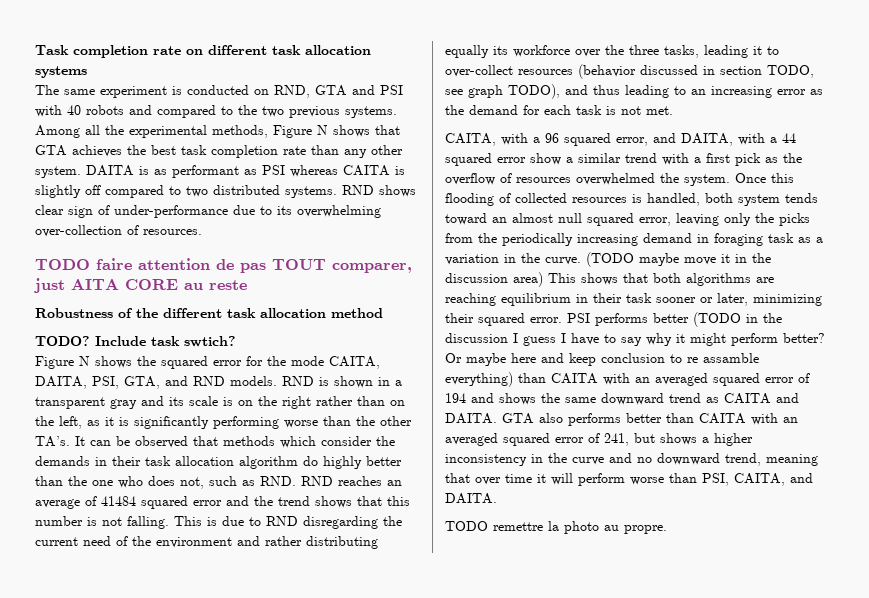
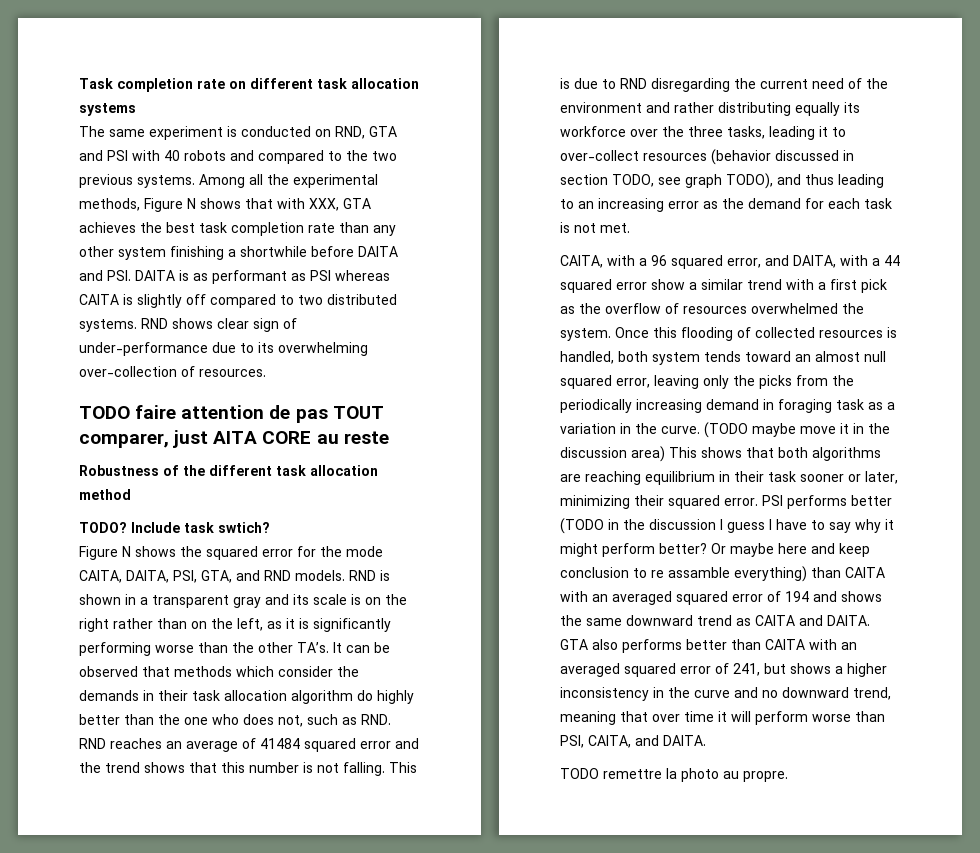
- Among all the experimental methods, Figure N shows that GTA achieves the best task completion rate than any other system. DAITA is as performant as PSI whereas CAITA is slightly off compared to two distributed systems.
+ Among all the experimental methods, Figure N shows that with XXX, GTA achieves the best task completion rate than any other system finishing a shortwhile before DAITA and PSI. DAITA is as performant as PSI whereas CAITA is slightly off compared to two distributed systems.

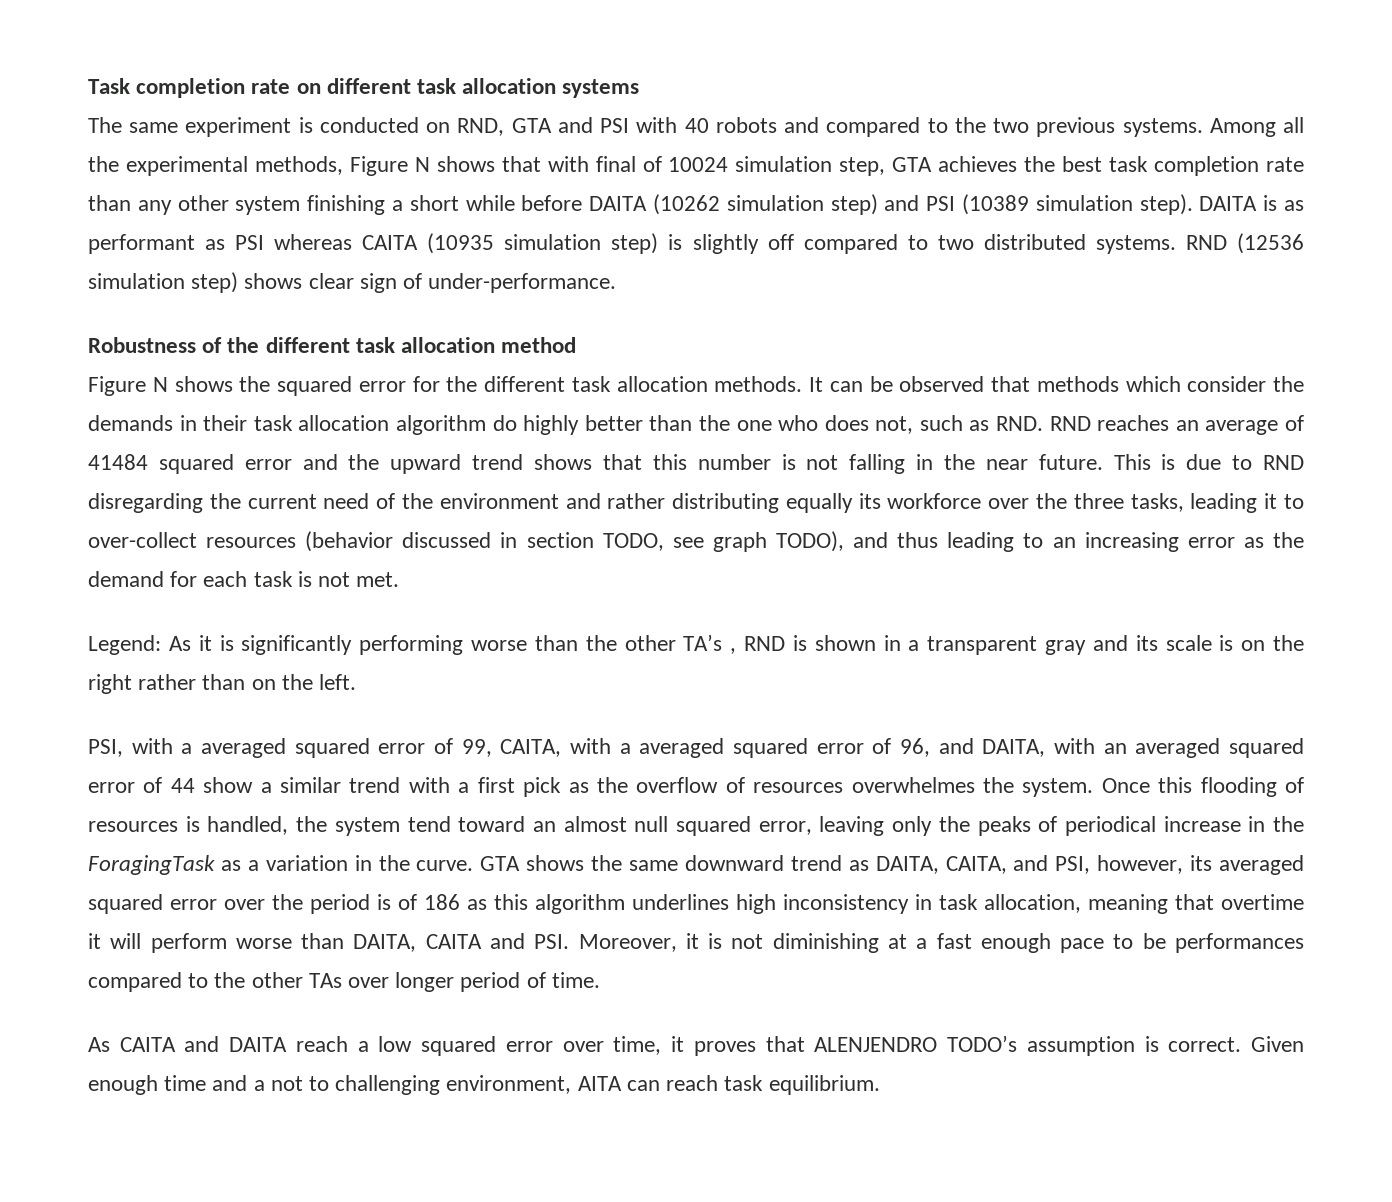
- Among all the experimental methods, Figure N shows that with XXX, GTA achieves the best task completion rate than any other system finishing a shortwhile before DAITA and PSI. DAITA is as performant as PSI whereas CAITA is slightly off compared to two distributed systems.
+ Among all the experimental methods, Figure N shows that with final of 10024 simulation step, GTA achieves the best task completion rate than any other system finishing a short while before DAITA (10262 simulation step) and PSI (10389 simulation step). DAITA is as performant as PSI whereas CAITA (10935 simulation step) is slightly off compared to two distributed systems.
- RND shows clear sign of under-performance due to its overwhelming over-collection of resources.
- TODO faire attention de pas TOUT comparer, just AITA CORE au reste
+ RND (12536 simulation step) shows clear sign of under-performance.
- TODO? Include task swtich?
- Figure N shows the squared error for the mode CAITA, DAITA, PSI, GTA, and RND models. RND is shown in a transparent gray and its scale is on the right rather than on the left, as it is significantly performing worse than the other TA’s.
+ Figure N shows the squared error for the different task allocation methods.
- It can be observed that methods which consider the demands in their task allocation algorithm do highly better than the one who does not, such as RND. RND reaches an average of 41484 squared error and the trend shows that this number is not falling.
+ It can be observed that methods which consider the demands in their task allocation algorithm do highly better than the one who does not, such as RND. RND reaches an average of 41484 squared error and the upward trend shows that this number is not falling in the near future.
- CAITA, with a 96 squared error, and DAITA, with a 44 squared error show a similar trend with a first pick as the overflow of resources overwhelmed the system.
+ Legend: As it is significantly performing worse than the other TA’s , RND is shown in a transparent gray and its scale is on the right rather than on the left.
+ PSI, with a averaged squared error of 99, CAITA, with a averaged squared error of 96, and DAITA, with an averaged squared error of 44 show a similar trend with a first pick as the overflow of resources overwhelmes the system.
- Once this flooding of collected resources is handled, both system tends toward an almost null squared error, leaving only the picks from the periodically increasing demand in foraging task as a variation in the curve.
+ Once this flooding of resources is handled, the system tend toward an almost null squared error, leaving only the peaks of periodical increase in the ForagingTask as a variation in the curve.
- (TODO maybe move it in the discussion area) This shows that both algorithms are reaching equilibrium in their task sooner or later, minimizing their squared error. PSI performs better (TODO in the discussion I guess I have to say why it might perform better? Or maybe here and keep conclusion to re assamble everything) than CAITA with an averaged squared error of 194 and shows the same downward trend as CAITA and DAITA. GTA also performs better than CAITA with an averaged squared error of 241, but shows a higher inconsistency in the curve and no downward trend, meaning that over time it will perform worse than PSI, CAITA, and DAITA.
- TODO remettre la photo au propre.
+ GTA shows the same downward trend as DAITA, CAITA, and PSI, however, its averaged squared error over the period is of 186 as this algorithm underlines high inconsistency in task allocation, meaning that overtime it will perform worse than DAITA, CAITA and PSI. Moreover, it is not diminishing at a fast enough pace to be performances compared to the other TAs over longer period of time.
+ As CAITA and DAITA reach a low squared error over time, it proves that ALENJENDRO TODO’s assumption is correct. Given enough time and a not to challenging environment, AITA can reach task equilibrium.

